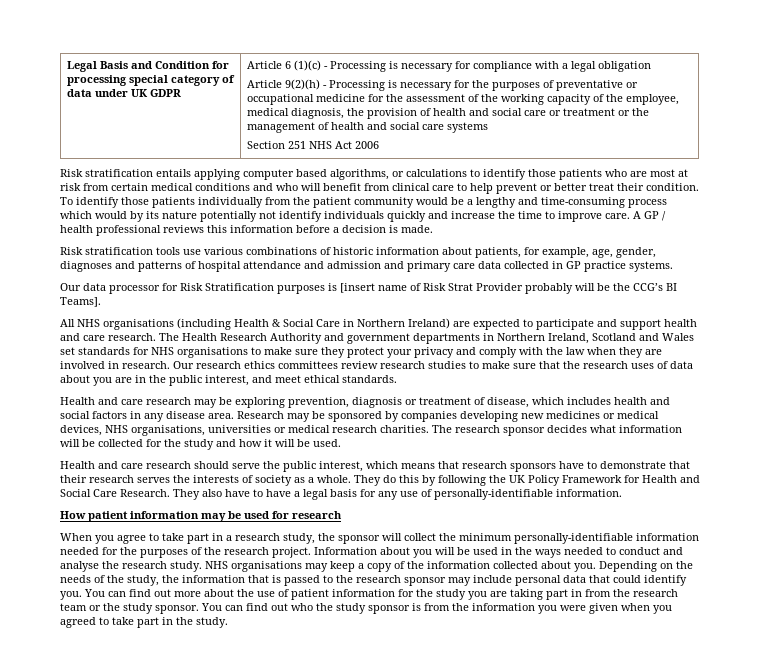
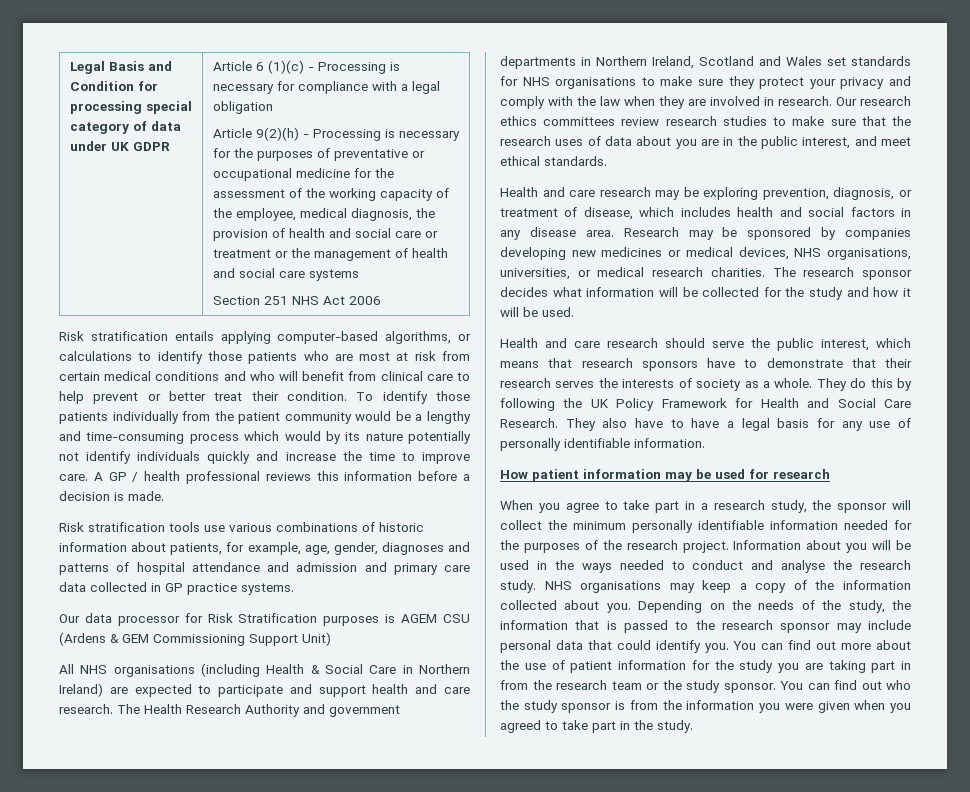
- Risk stratification entails applying computer based algorithms, or calculations to identify those patients who are most at risk from certain medical conditions and who will benefit from clinical care to help prevent or better treat their condition.
+ Risk stratification entails applying computer-based algorithms, or calculations to identify those patients who are most at risk from certain medical conditions and who will benefit from clinical care to help prevent or better treat their condition.
- Our data processor for Risk Stratification purposes is [insert name of Risk Strat Provider probably will be the CCG’s BI Teams].
+ Our data processor for Risk Stratification purposes is AGEM CSU (Ardens & GEM Commissioning Support Unit)
- Health and care research may be exploring prevention, diagnosis or treatment of disease, which includes health and social factors in any disease area.
+ Health and care research may be exploring prevention, diagnosis, or treatment of disease, which includes health and social factors in any disease area.
- Research may be sponsored by companies developing new medicines or medical devices, NHS organisations, universities or medical research charities.
+ Research may be sponsored by companies developing new medicines or medical devices, NHS organisations, universities, or medical research charities.
- They also have to have a legal basis for any use of personally-identifiable information.
+ They also have to have a legal basis for any use of personally identifiable information.
- When you agree to take part in a research study, the sponsor will collect the minimum personally-identifiable information needed for the purposes of the research project.
+ When you agree to take part in a research study, the sponsor will collect the minimum personally identifiable information needed for the purposes of the research project.

